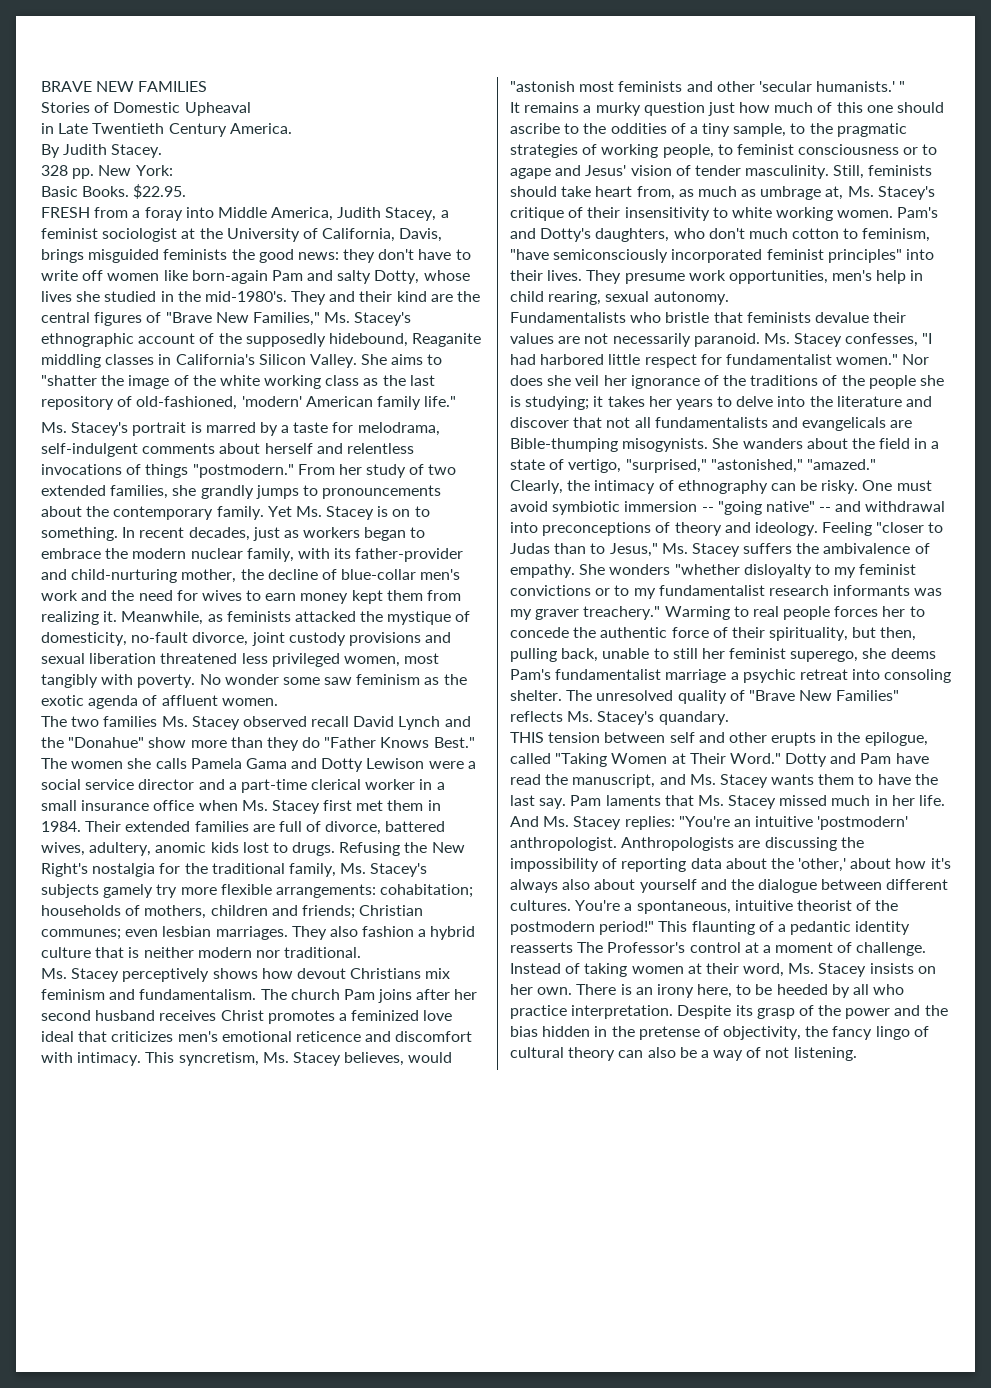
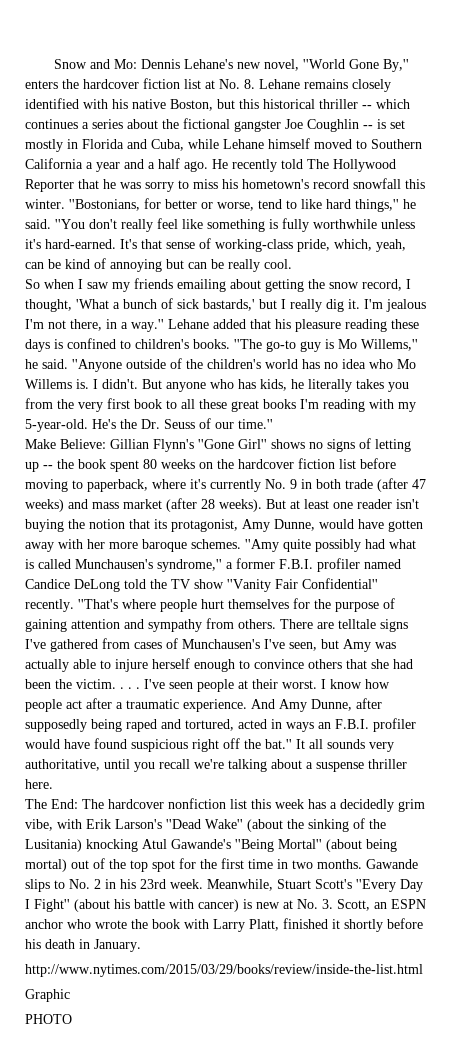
- BRAVE NEW FAMILIES
- Stories of Domestic Upheaval
- in Late Twentieth Century America.
- By Judith Stacey.
- 328 pp. New York:
- Basic Books. $22.95.
- FRESH from a foray into Middle America, Judith Stacey, a feminist sociologist at the University of California, Davis, brings misguided feminists the good news: they don't have to write off women like born-again Pam and salty Dotty, whose lives she studied in the mid-1980's. They and their kind are the central figures of "Brave New Families," Ms. Stacey's ethnographic account of the supposedly hidebound, Reaganite middling classes in California's Silicon Valley. She aims to "shatter the image of the white working class as the last repository of old-fashioned, 'modern' American family life."
- Ms. Stacey's portrait is marred by a taste for melodrama, self-indulgent comments about herself and relentless invocations of things "postmodern." From her study of two extended families, she grandly jumps to pronouncements about the contemporary family. Yet Ms. Stacey is on to something. In recent decades, just as workers began to embrace the modern nuclear family, with its father-provider and child-nurturing mother, the decline of blue-collar men's work and the need for wives to earn money kept them from realizing it. Meanwhile, as feminists attacked the mystique of domesticity, no-fault divorce, joint custody provisions and sexual liberation threatened less privileged women, most tangibly with poverty. No wonder some saw feminism as the exotic agenda of affluent women.
- The two families Ms. Stacey observed recall David Lynch and the "Donahue" show more than they do "Father Knows Best." The women she calls Pamela Gama and Dotty Lewison were a social service director and a part-time clerical worker in a small insurance office when Ms. Stacey first met them in 1984. Their extended families are full of divorce, battered wives, adultery, anomic kids lost to drugs. Refusing the New Right's nostalgia for the traditional family, Ms. Stacey's subjects gamely try more flexible arrangements: cohabitation; households of mothers, children and friends; Christian communes; even lesbian marriages. They also fashion a hybrid culture that is neither modern nor traditional.
- Ms. Stacey perceptively shows how devout Christians mix feminism and fundamentalism. The church Pam joins after her second husband receives Christ promotes a feminized love ideal that criticizes men's emotional reticence and discomfort with intimacy. This syncretism, Ms. Stacey believes, would "astonish most feminists and other 'secular humanists.' "
- It remains a murky question just how much of this one should ascribe to the oddities of a tiny sample, to the pragmatic strategies of working people, to feminist consciousness or to agape and Jesus' vision of tender masculinity. Still, feminists should take heart from, as much as umbrage at, Ms. Stacey's critique of their insensitivity to white working women. Pam's and Dotty's daughters, who don't much cotton to feminism, "have semiconsciously incorporated feminist principles" into their lives. They presume work opportunities, men's help in child rearing, sexual autonomy.
- Fundamentalists who bristle that feminists devalue their values are not necessarily paranoid. Ms. Stacey confesses, "I had harbored little respect for fundamentalist women." Nor does she veil her ignorance of the traditions of the people she is studying; it takes her years to delve into the literature and discover that not all fundamentalists and evangelicals are Bible-thumping misogynists. She wanders about the field in a state of vertigo, "surprised," "astonished," "amazed."
- Clearly, the intimacy of ethnography can be risky. One must avoid symbiotic immersion -- "going native" -- and withdrawal into preconceptions of theory and ideology. Feeling "closer to Judas than to Jesus," Ms. Stacey suffers the ambivalence of empathy. She wonders "whether disloyalty to my feminist convictions or to my fundamentalist research informants was my graver treachery." Warming to real people forces her to concede the authentic force of their spirituality, but then, pulling back, unable to still her feminist superego, she deems Pam's fundamentalist marriage a psychic retreat into consoling shelter. The unresolved quality of "Brave New Families" reflects Ms. Stacey's quandary.
- THIS tension between self and other erupts in the epilogue, called "Taking Women at Their Word." Dotty and Pam have read the manuscript, and Ms. Stacey wants them to have the last say. Pam laments that Ms. Stacey missed much in her life. And Ms. Stacey replies: "You're an intuitive 'postmodern' anthropologist. Anthropologists are discussing the impossibility of reporting data about the 'other,' about how it's always also about yourself and the dialogue between different cultures. You're a spontaneous, intuitive theorist of the postmodern period!" This flaunting of a pedantic identity reasserts The Professor's control at a moment of challenge. Instead of taking women at their word, Ms. Stacey insists on her own. There is an irony here, to be heeded by all who practice interpretation. Despite its grasp of the power and the bias hidden in the pretense of objectivity, the fancy lingo of cultural theory can also be a way of not listening.
+ Snow and Mo: Dennis Lehane's new novel, ''World Gone By,'' enters the hardcover fiction list at No. 8. Lehane remains closely identified with his native Boston, but this historical thriller -- which continues a series about the fictional gangster Joe Coughlin -- is set mostly in Florida and Cuba, while Lehane himself moved to Southern California a year and a half ago. He recently told The Hollywood Reporter that he was sorry to miss his hometown's record snowfall this winter. ''Bostonians, for better or worse, tend to like hard things,'' he said. ''You don't really feel like something is fully worthwhile unless it's hard-earned. It's that sense of working-class pride, which, yeah, can be kind of annoying but can be really cool.
+ So when I saw my friends emailing about getting the snow record, I thought, 'What a bunch of sick bastards,' but I really dig it. I'm jealous I'm not there, in a way.'' Lehane added that his pleasure reading these days is confined to children's books. ''The go-to guy is Mo Willems,'' he said. ''Anyone outside of the children's world has no idea who Mo Willems is. I didn't. But anyone who has kids, he literally takes you from the very first book to all these great books I'm reading with my 5-year-old. He's the Dr. Seuss of our time.''
+ Make Believe: Gillian Flynn's ''Gone Girl'' shows no signs of letting up -- the book spent 80 weeks on the hardcover fiction list before moving to paperback, where it's currently No. 9 in both trade (after 47 weeks) and mass market (after 28 weeks). But at least one reader isn't buying the notion that its protagonist, Amy Dunne, would have gotten away with her more baroque schemes. ''Amy quite possibly had what is called Munchausen's syndrome,'' a former F.B.I. profiler named Candice DeLong told the TV show ''Vanity Fair Confidential'' recently. ''That's where people hurt themselves for the purpose of gaining attention and sympathy from others. There are telltale signs I've gathered from cases of Munchausen's I've seen, but Amy was actually able to injure herself enough to convince others that she had been the victim. . . . I've seen people at their worst. I know how people act after a traumatic experience. And Amy Dunne, after supposedly being raped and tortured, acted in ways an F.B.I. profiler would have found suspicious right off the bat.'' It all sounds very authoritative, until you recall we're talking about a suspense thriller here.
+ The End: The hardcover nonfiction list this week has a decidedly grim vibe, with Erik Larson's ''Dead Wake'' (about the sinking of the Lusitania) knocking Atul Gawande's ''Being Mortal'' (about being mortal) out of the top spot for the first time in two months. Gawande slips to No. 2 in his 23rd week. Meanwhile, Stuart Scott's ''Every Day I Fight'' (about his battle with cancer) is new at No. 3. Scott, an ESPN anchor who wrote the book with Larry Platt, finished it shortly before his death in January.
+ http://www.nytimes.com/2015/03/29/books/review/inside-the-list.html
+ Graphic
+ PHOTO

